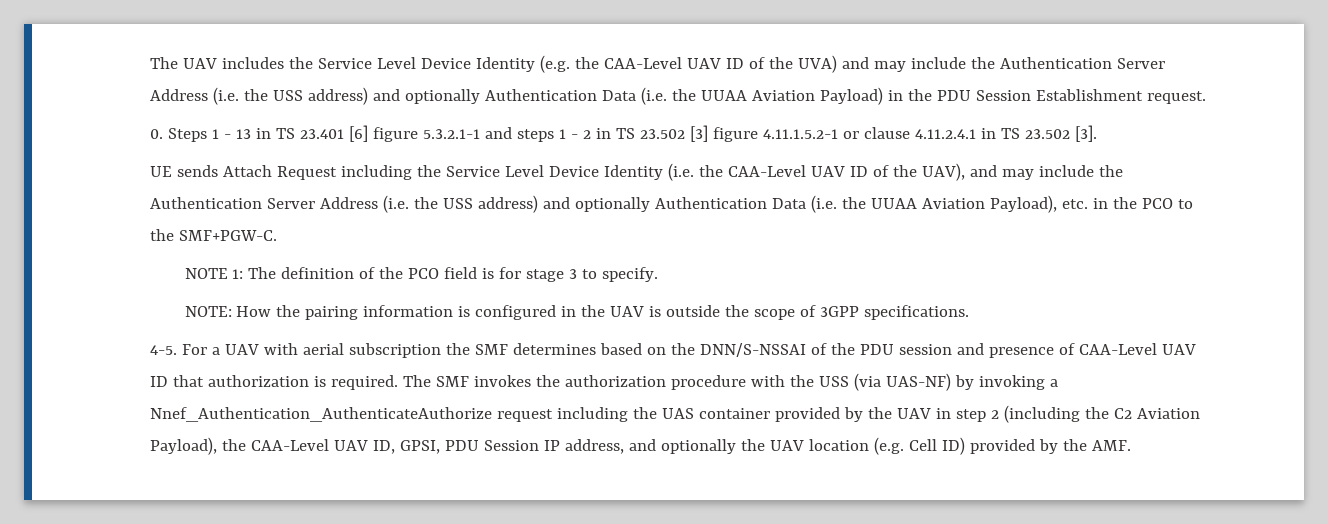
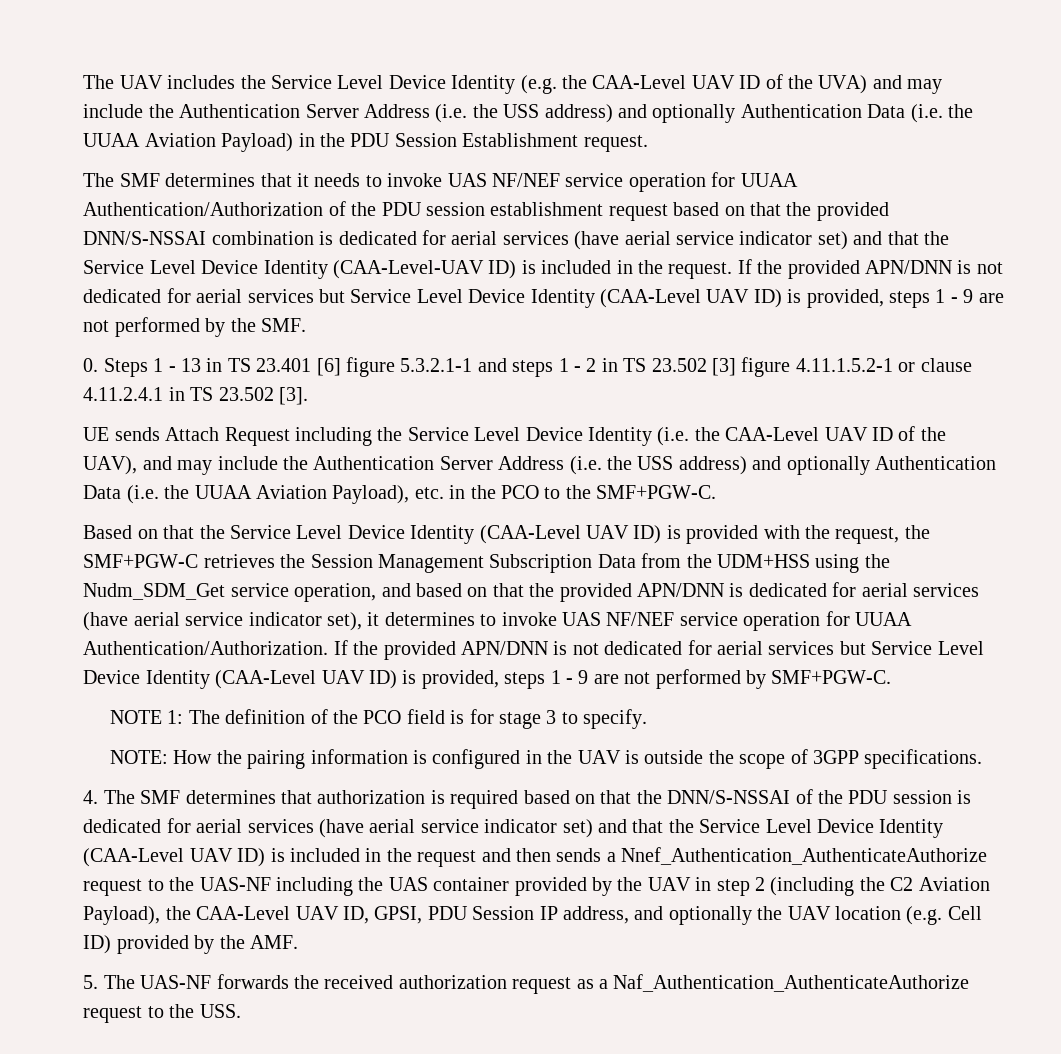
+ The SMF determines that it needs to invoke UAS NF/NEF service operation for UUAA Authentication/Authorization of the PDU session establishment request based on that the provided DNN/S-NSSAI combination is dedicated for aerial services (have aerial service indicator set) and that the Service Level Device Identity (CAA-Level-UAV ID) is included in the request. If the provided APN/DNN is not dedicated for aerial services but Service Level Device Identity (CAA-Level UAV ID) is provided, steps 1 - 9 are not performed by the SMF.
+ Based on that the Service Level Device Identity (CAA-Level UAV ID) is provided with the request, the SMF+PGW-C retrieves the Session Management Subscription Data from the UDM+HSS using the Nudm_SDM_Get service operation, and based on that the provided APN/DNN is dedicated for aerial services (have aerial service indicator set), it determines to invoke UAS NF/NEF service operation for UUAA Authentication/Authorization. If the provided APN/DNN is not dedicated for aerial services but Service Level Device Identity (CAA-Level UAV ID) is provided, steps 1 - 9 are not performed by SMF+PGW-C.
- 4-5. For a UAV with aerial subscription the SMF determines based on the DNN/S-NSSAI of the PDU session and presence of CAA-Level UAV ID that authorization is required. The SMF invokes the authorization procedure with the USS (via UAS-NF) by invoking a Nnef_Authentication_AuthenticateAuthorize request including the UAS container provided by the UAV in step 2 (including the C2 Aviation Payload), the CAA-Level UAV ID, GPSI, PDU Session IP address, and optionally the UAV location (e.g. Cell ID) provided by the AMF.
+ 4. The SMF determines that authorization is required based on that the DNN/S-NSSAI of the PDU session is dedicated for aerial services (have aerial service indicator set) and that the Service Level Device Identity (CAA-Level UAV ID) is included in the request and then sends a Nnef_Authentication_AuthenticateAuthorize request to the UAS-NF including the UAS container provided by the UAV in step 2 (including the C2 Aviation Payload), the CAA-Level UAV ID, GPSI, PDU Session IP address, and optionally the UAV location (e.g. Cell ID) provided by the AMF.
+ 5. The UAS-NF forwards the received authorization request as a Naf_Authentication_AuthenticateAuthorize request to the USS.

